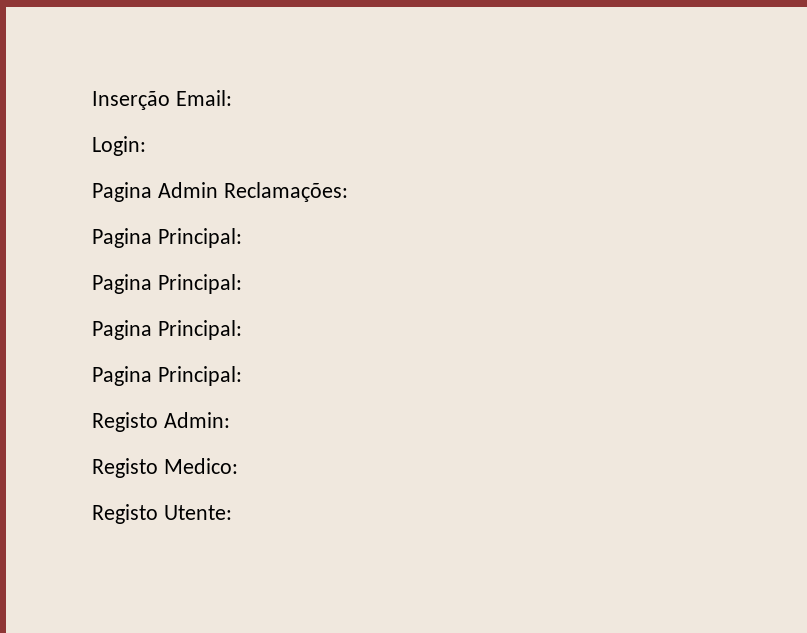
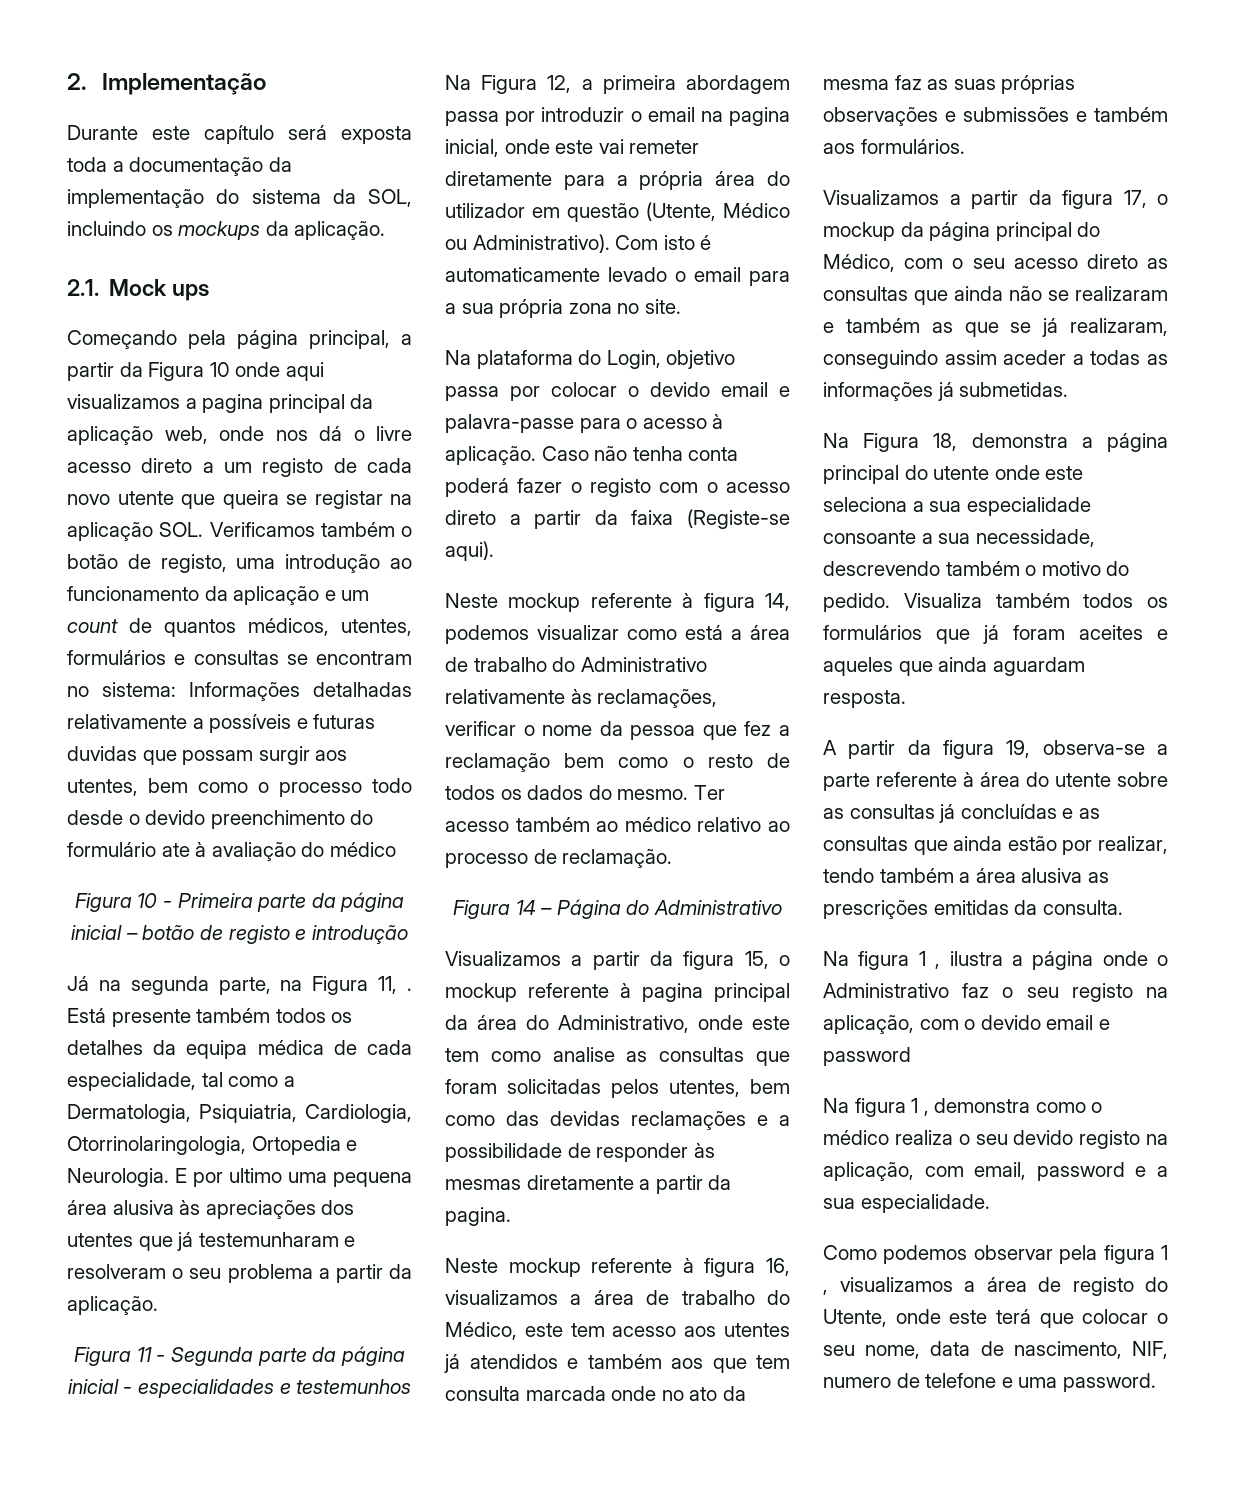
- Inserção Email:
- Login:
- Pagina Admin Reclamações:
- Pagina Principal:
- Pagina Principal:
- Pagina Principal:
- Pagina Principal:
- Registo Admin:
- Registo Medico:
- Registo Utente:
+ 2. Implementação
+ Durante este capítulo será exposta toda a documentação da implementação do sistema da SOL, incluindo os mockups da aplicação.
+ 2.1. Mock ups
+ Começando pela página principal, a partir da Figura 10 onde aqui visualizamos a pagina principal da aplicação web, onde nos dá o livre acesso direto a um registo de cada novo utente que queira se registar na aplicação SOL. Verificamos também o botão de registo, uma introdução ao funcionamento da aplicação e um count de quantos médicos, utentes, formulários e consultas se encontram no sistema: Informações detalhadas relativamente a possíveis e futuras duvidas que possam surgir aos utentes, bem como o processo todo desde o devido preenchimento do formulário ate à avaliação do médico
+ Figura 10 - Primeira parte da página inicial – botão de registo e introdução
+ Já na segunda parte, na Figura 11, . Está presente também todos os detalhes da equipa médica de cada especialidade, tal como a Dermatologia, Psiquiatria, Cardiologia, Otorrinolaringologia, Ortopedia e Neurologia. E por ultimo uma pequena área alusiva às apreciações dos utentes que já testemunharam e resolveram o seu problema a partir da aplicação.
+ Figura 11 - Segunda parte da página inicial - especialidades e testemunhos
+ Na Figura 12, a primeira abordagem passa por introduzir o email na pagina inicial, onde este vai remeter diretamente para a própria área do utilizador em questão (Utente, Médico ou Administrativo). Com isto é automaticamente levado o email para a sua própria zona no site.
+ Na plataforma do Login, objetivo passa por colocar o devido email e palavra-passe para o acesso à aplicação. Caso não tenha conta poderá fazer o registo com o acesso direto a partir da faixa (Registe-se aqui).
+ Neste mockup referente à figura 14, podemos visualizar como está a área de trabalho do Administrativo relativamente às reclamações, verificar o nome da pessoa que fez a reclamação bem como o resto de todos os dados do mesmo. Ter acesso também ao médico relativo ao processo de reclamação.
+ Figura 14 – Página do Administrativo
+ Visualizamos a partir da figura 15, o mockup referente à pagina principal da área do Administrativo, onde este tem como analise as consultas que foram solicitadas pelos utentes, bem como das devidas reclamações e a possibilidade de responder às mesmas diretamente a partir da pagina.
+ Neste mockup referente à figura 16, visualizamos a área de trabalho do Médico, este tem acesso aos utentes já atendidos e também aos que tem consulta marcada onde no ato da mesma faz as suas próprias observações e submissões e também aos formulários.
+ Visualizamos a partir da figura 17, o mockup da página principal do Médico, com o seu acesso direto as consultas que ainda não se realizaram e também as que se já realizaram, conseguindo assim aceder a todas as informações já submetidas.
+ Na Figura 18, demonstra a página principal do utente onde este seleciona a sua especialidade consoante a sua necessidade, descrevendo também o motivo do pedido. Visualiza também todos os formulários que já foram aceites e aqueles que ainda aguardam resposta.
+ A partir da figura 19, observa-se a parte referente à área do utente sobre as consultas já concluídas e as consultas que ainda estão por realizar, tendo também a área alusiva as prescrições emitidas da consulta.
+ Na figura 1 , ilustra a página onde o Administrativo faz o seu registo na aplicação, com o devido email e password
+ Na figura 1 , demonstra como o médico realiza o seu devido registo na aplicação, com email, password e a sua especialidade.
+ Como podemos observar pela figura 1 , visualizamos a área de registo do Utente, onde este terá que colocar o seu nome, data de nascimento, NIF, numero de telefone e uma password.

